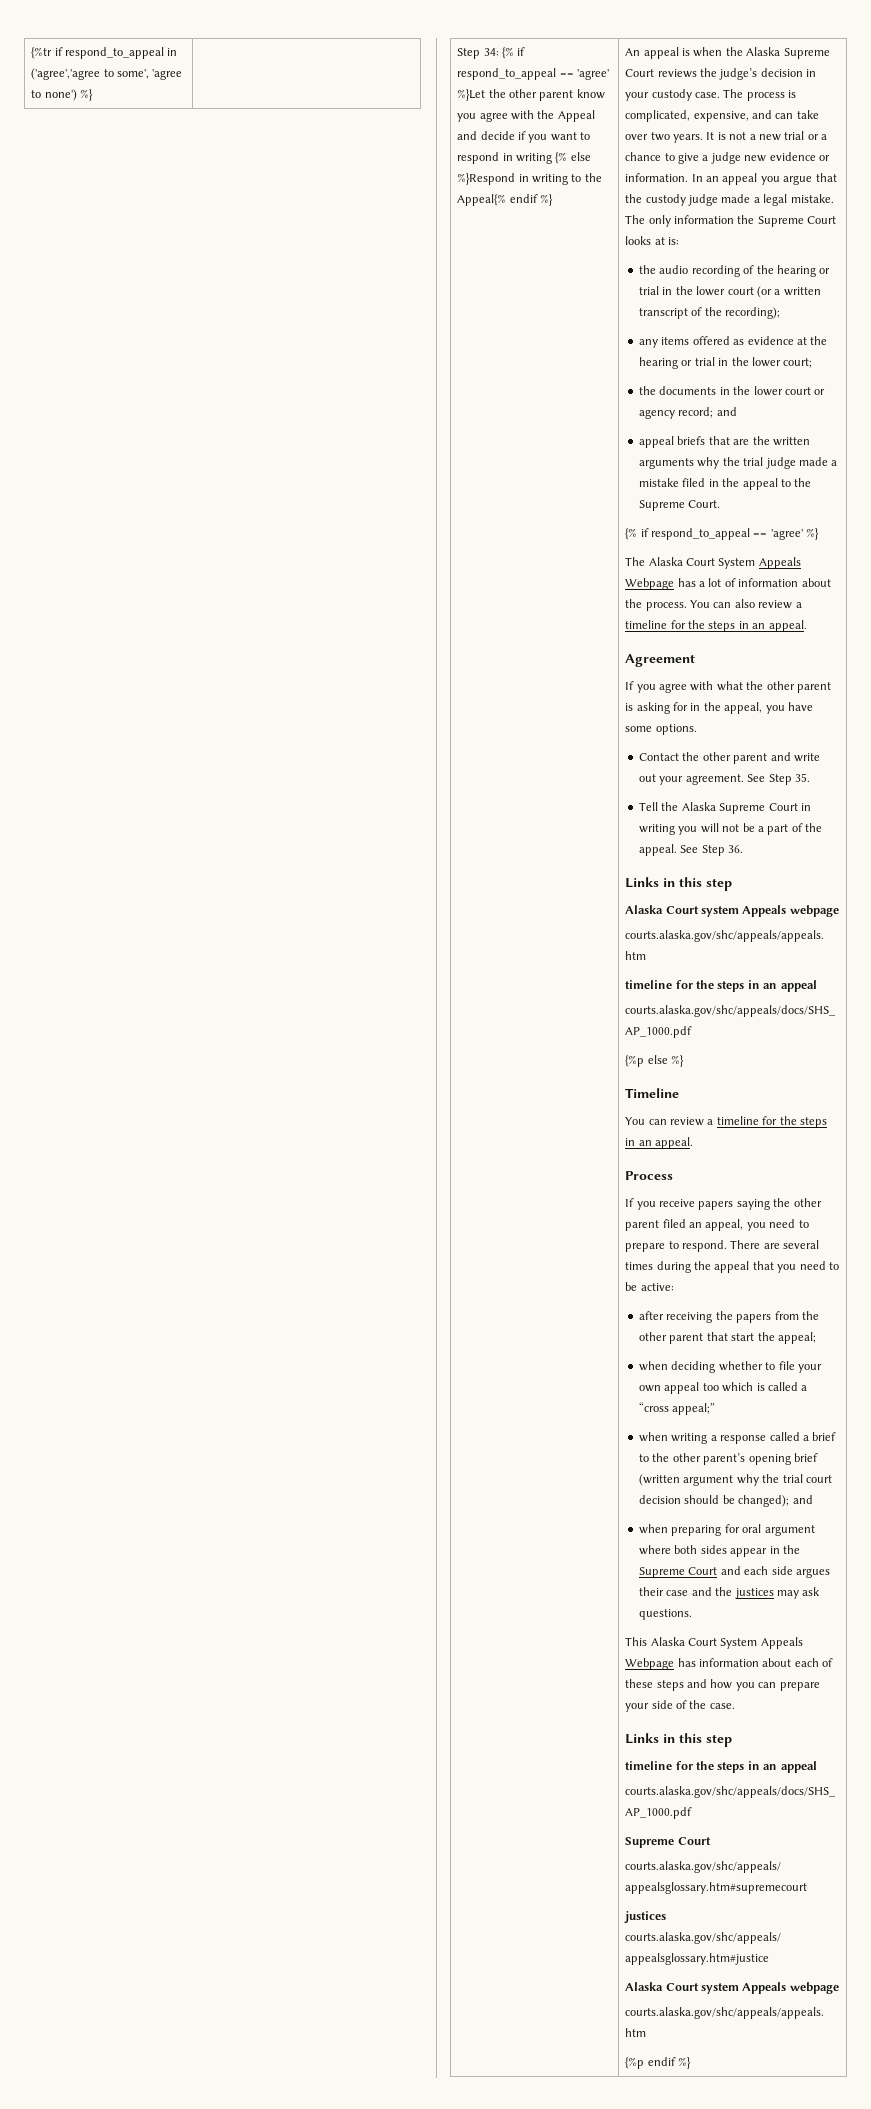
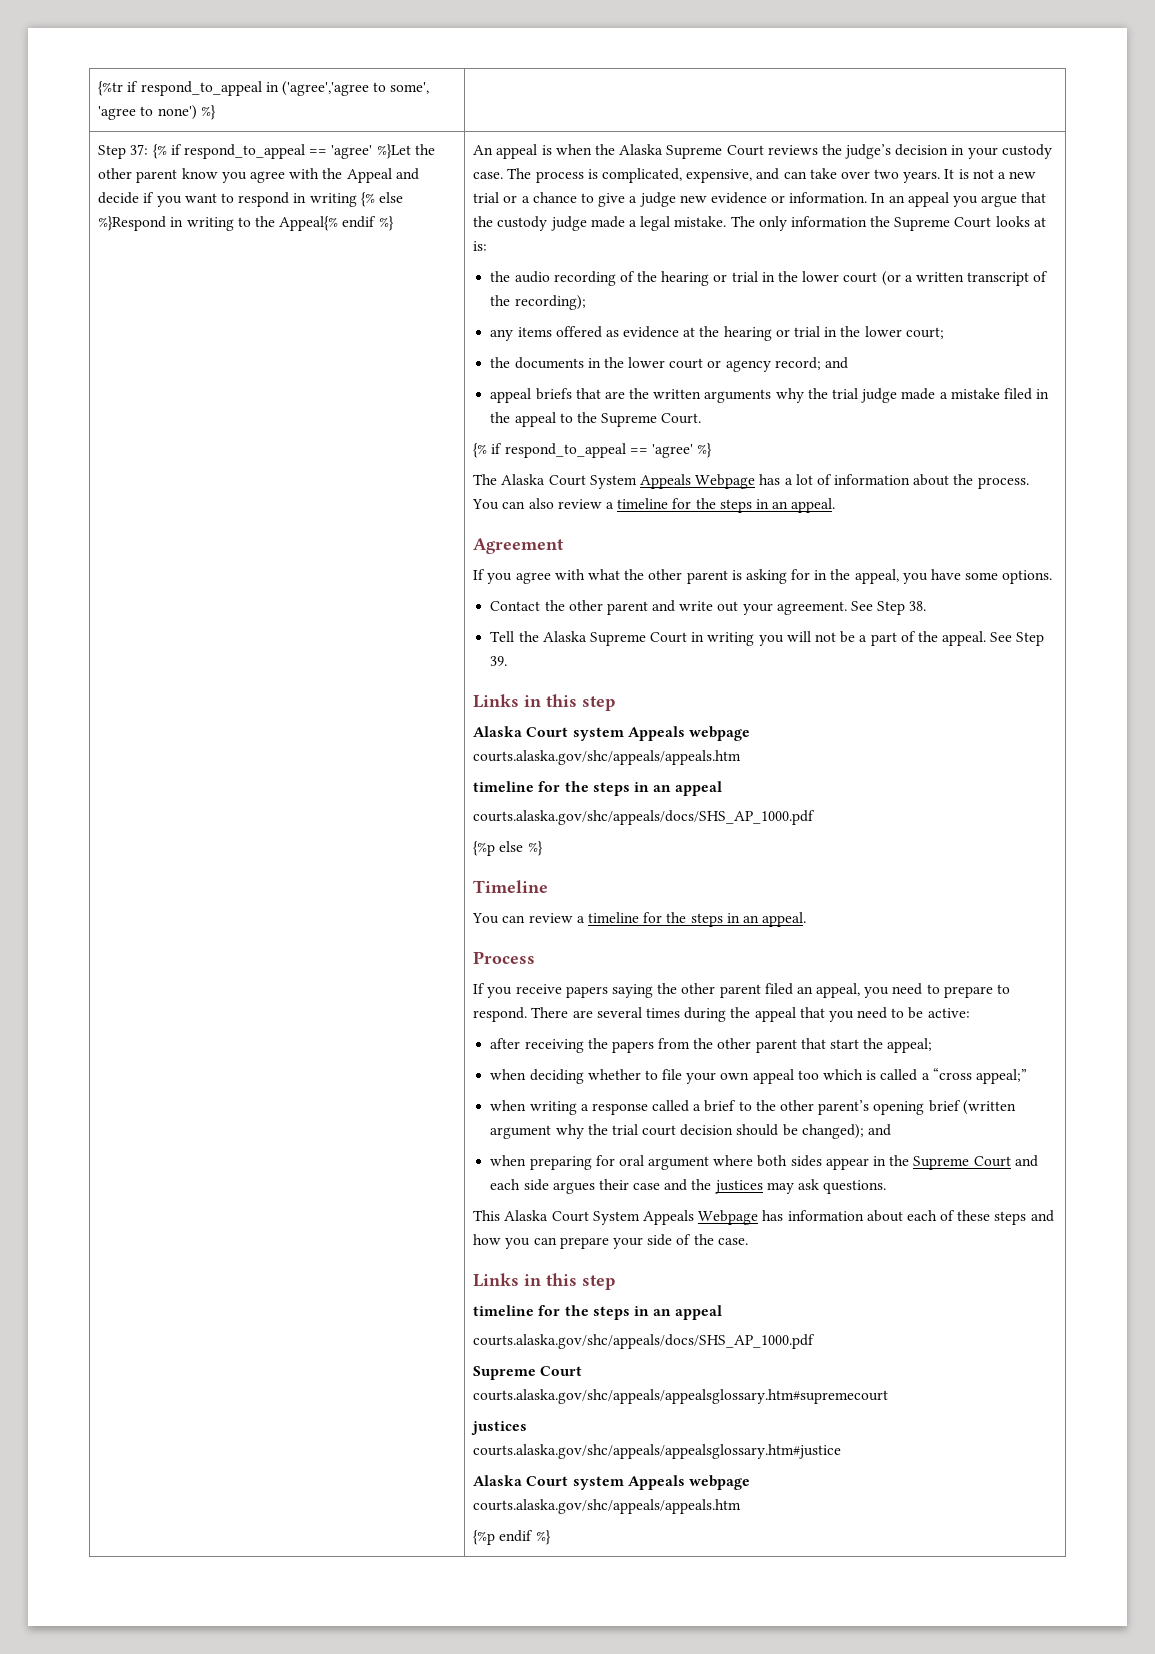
- Step 34: {% if respond_to_appeal == 'agree' %}Let the other parent know you agree with the Appeal and decide if you want to respond in writing {% else %}Respond in writing to the Appeal{% endif %}
+ Step 37: {% if respond_to_appeal == 'agree' %}Let the other parent know you agree with the Appeal and decide if you want to respond in writing {% else %}Respond in writing to the Appeal{% endif %}
- See Step 35.
+ See Step 38.
- See Step 36.
+ See Step 39.

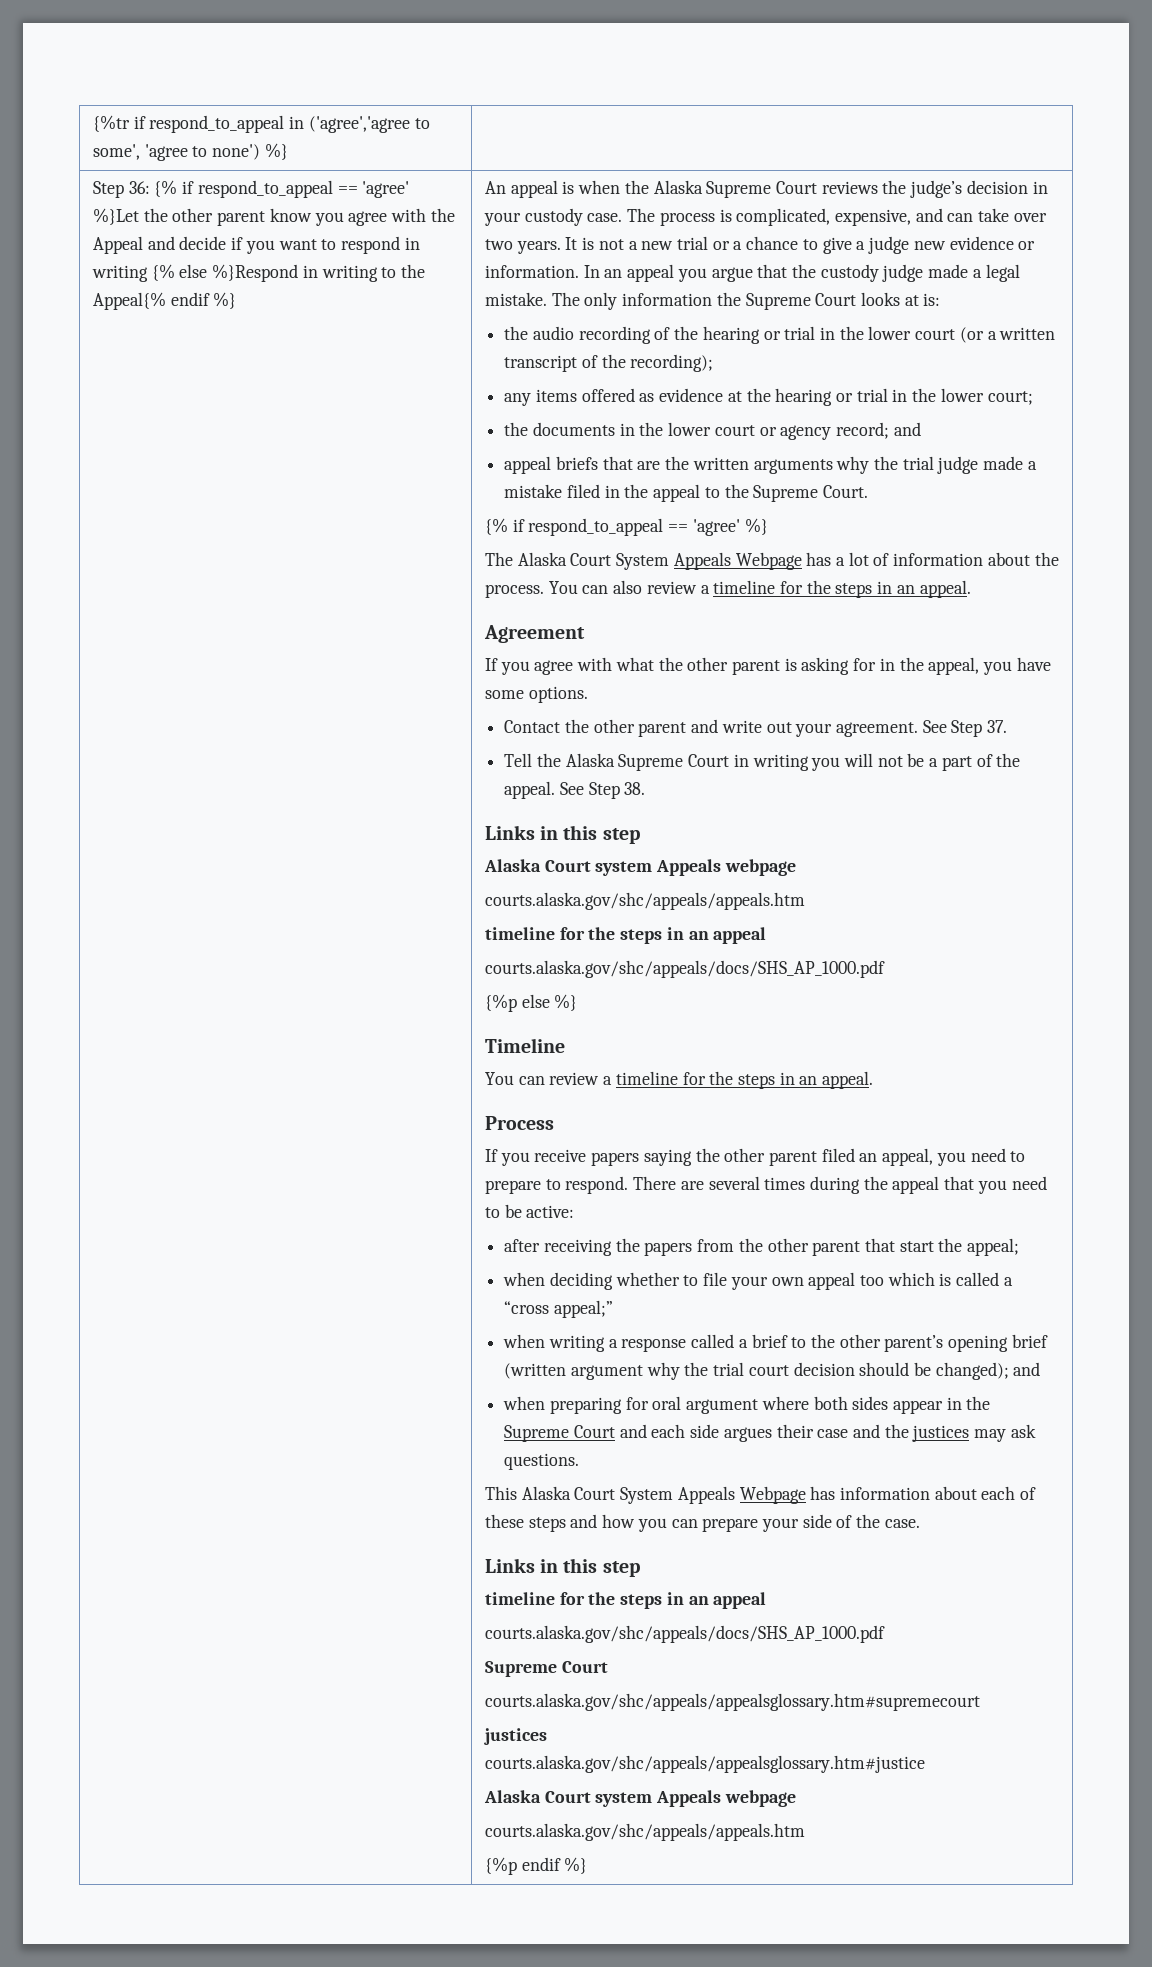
- Step 37: {% if respond_to_appeal == 'agree' %}Let the other parent know you agree with the Appeal and decide if you want to respond in writing {% else %}Respond in writing to the Appeal{% endif %}
+ Step 36: {% if respond_to_appeal == 'agree' %}Let the other parent know you agree with the Appeal and decide if you want to respond in writing {% else %}Respond in writing to the Appeal{% endif %}
- See Step 38.
+ See Step 37.
- See Step 39.
+ See Step 38.

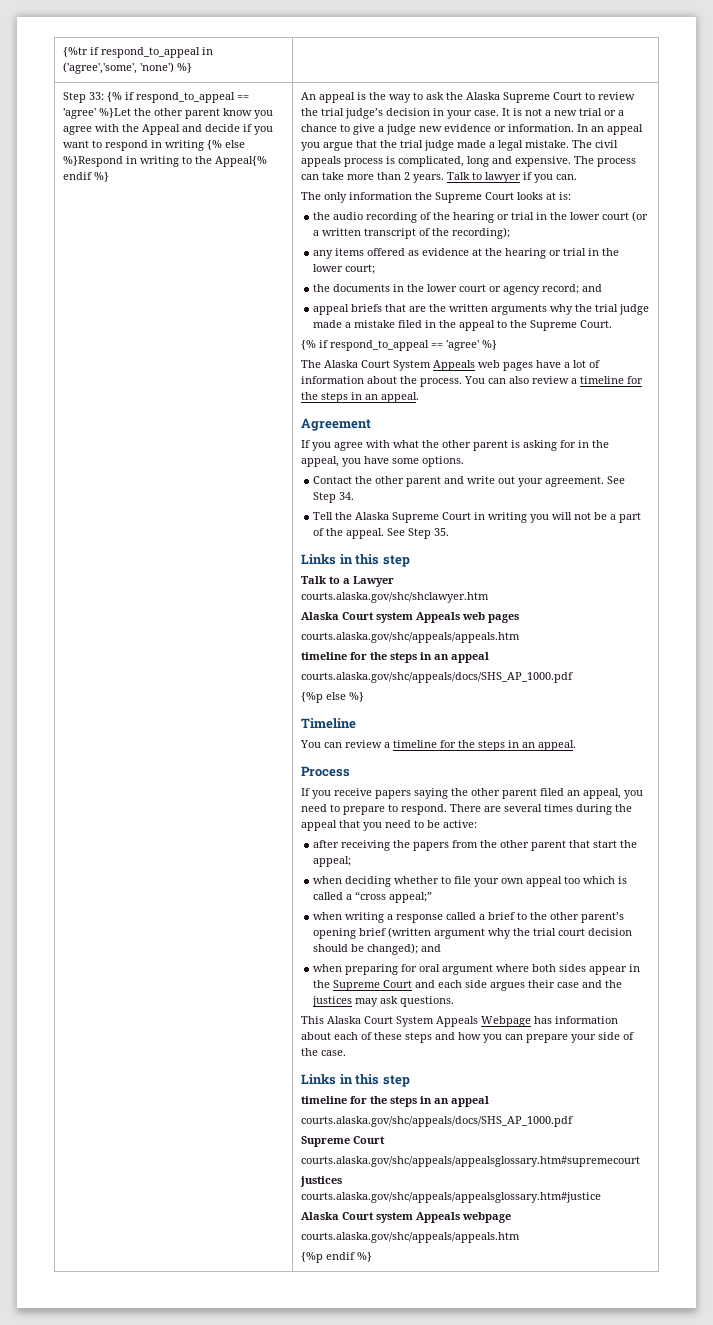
- {%tr if respond_to_appeal in ('agree','agree to some', 'agree to none') %} |
+ {%tr if respond_to_appeal in ('agree','some', 'none') %} |
- Step 36: {% if respond_to_appeal == 'agree' %}Let the other parent know you agree with the Appeal and decide if you want to respond in writing {% else %}Respond in writing to the Appeal{% endif %}
+ Step 33: {% if respond_to_appeal == 'agree' %}Let the other parent know you agree with the Appeal and decide if you want to respond in writing {% else %}Respond in writing to the Appeal{% endif %}
- An appeal is when the Alaska Supreme Court reviews the judge’s decision in your custody case. The process is complicated, expensive, and can take over two years.
+ An appeal is the way to ask the Alaska Supreme Court to review the trial judge’s decision in your case.
- In an appeal you argue that the custody judge made a legal mistake.
+ In an appeal you argue that the trial judge made a legal mistake.
+ The civil appeals process is complicated, long and expensive. The process can take more than 2 years. Talk to lawyer if you can.
- The Alaska Court System Appeals Webpage has a lot of information about the process.
+ The Alaska Court System Appeals web pages have a lot of information about the process.
- See Step 37.
+ See Step 34.
- See Step 38.
+ See Step 35.
  Links in this step
- Alaska Court system Appeals webpage
+ Talk to a Lawyer
+ courts.alaska.gov/shc/shclawyer.htm
+ Alaska Court system Appeals web pages

